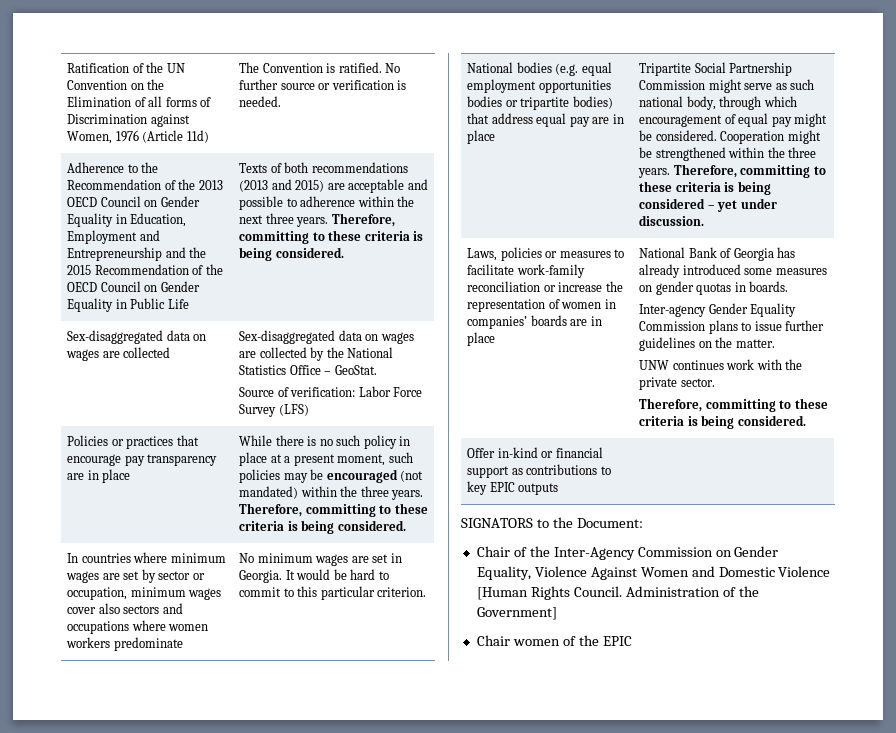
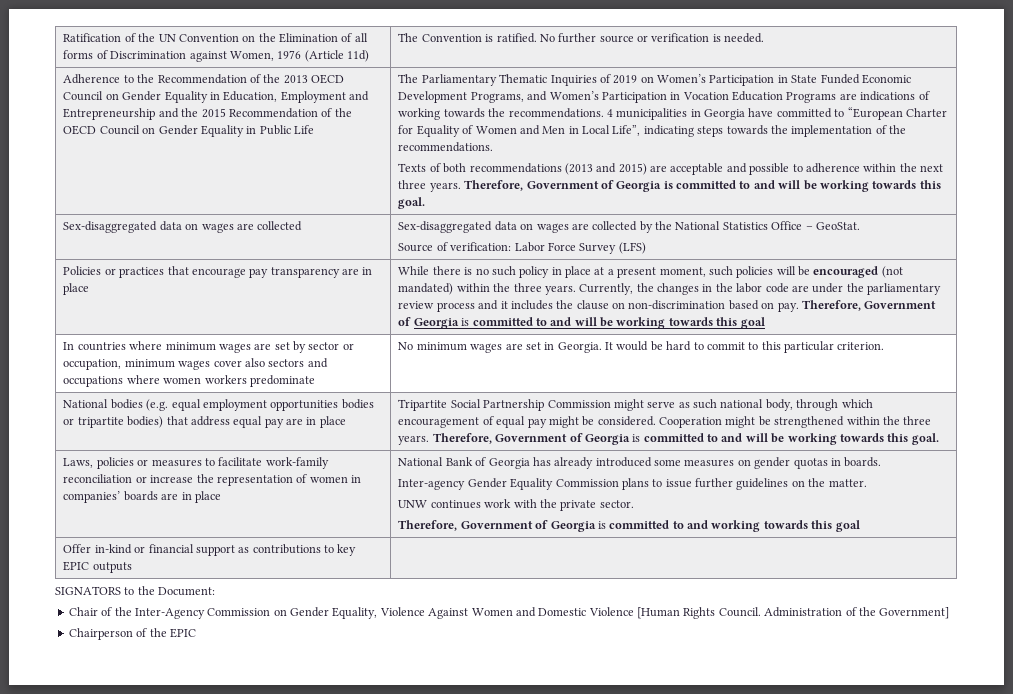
+ The Parliamentary Thematic Inquiries of 2019 on Women’s Participation in State Funded Economic Development Programs, and Women’s Participation in Vocation Education Programs are indications of working towards the recommendations. 4 municipalities in Georgia have committed to “European Charter for Equality of Women and Men in Local Life”, indicating steps towards the implementation of the recommendations.
- Texts of both recommendations (2013 and 2015) are acceptable and possible to adherence within the next three years. Therefore, committing to these criteria is being considered.
+ Texts of both recommendations (2013 and 2015) are acceptable and possible to adherence within the next three years. Therefore, Government of Georgia is committed to and will be working towards this goal.
- While there is no such policy in place at a present moment, such policies may be encouraged (not mandated) within the three years. Therefore, committing to these criteria is being considered.
+ While there is no such policy in place at a present moment, such policies will be encouraged (not mandated) within the three years. Currently, the changes in the labor code are under the parliamentary review process and it includes the clause on non-discrimination based on pay. Therefore, Government of Georgia is committed to and will be working towards this goal
- Cooperation might be strengthened within the three years. Therefore, committing to these criteria is being considered – yet under discussion.
+ Cooperation might be strengthened within the three years. Therefore, Government of Georgia is committed to and will be working towards this goal.
  UNW continues work with the private sector.
- Therefore, committing to these criteria is being considered.
+ Therefore, Government of Georgia is committed to and working towards this goal
- Chair women of the EPIC
+ Chairperson of the EPIC

